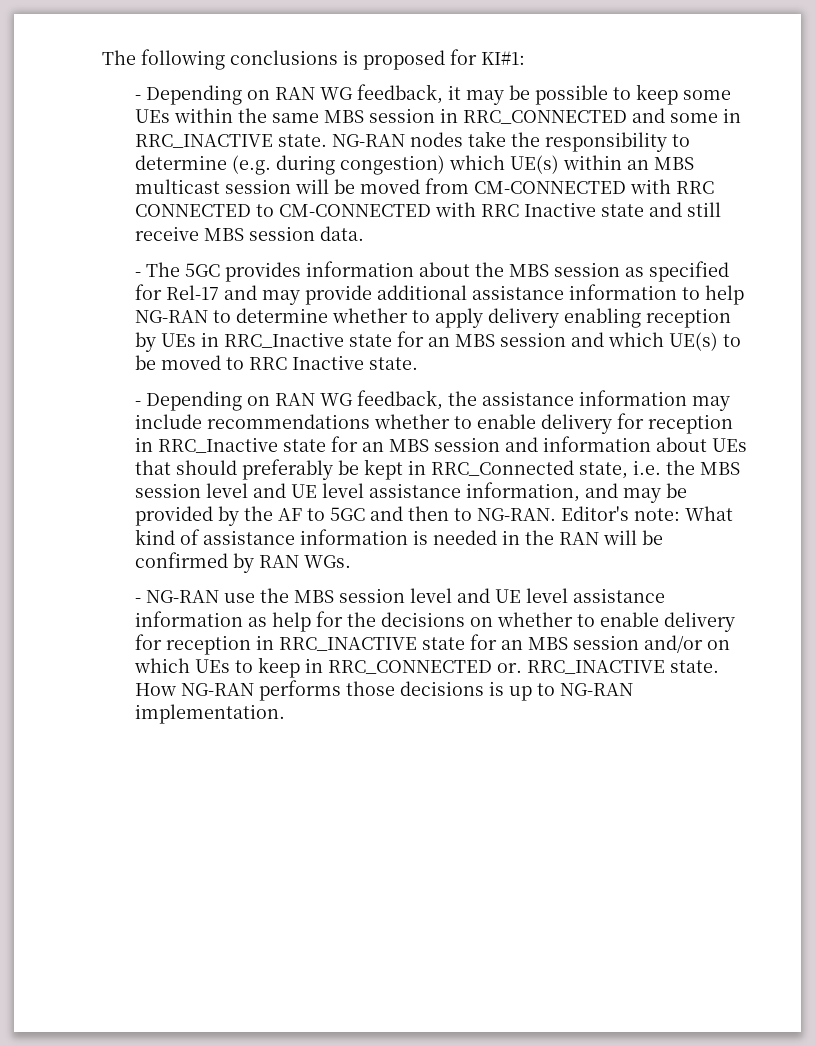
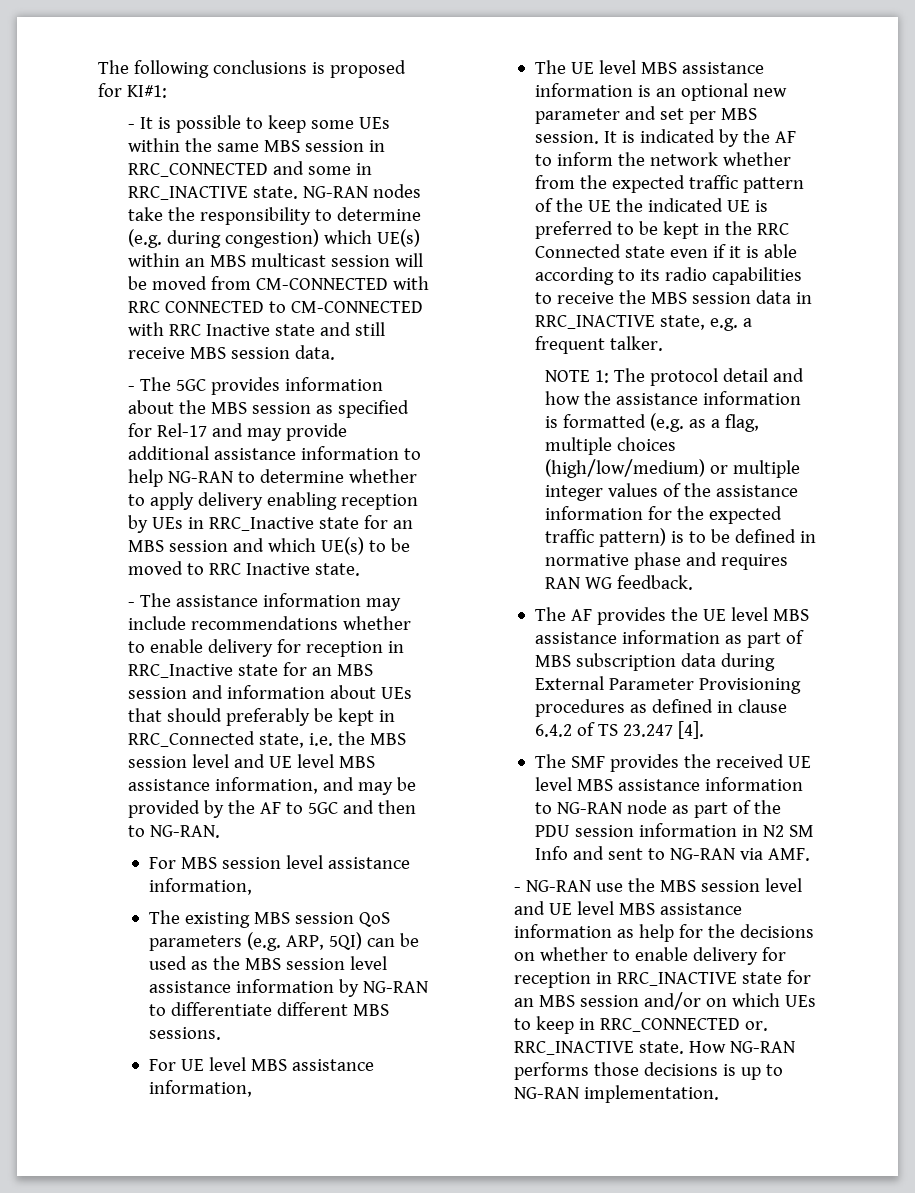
- - Depending on RAN WG feedback, it may be possible to keep some UEs within the same MBS session in RRC_CONNECTED and some in RRC_INACTIVE state.
+ - It is possible to keep some UEs within the same MBS session in RRC_CONNECTED and some in RRC_INACTIVE state.
- - Depending on RAN WG feedback, the assistance information may include recommendations whether to enable delivery for reception in RRC_Inactive state for an MBS session and information about UEs that should preferably be kept in RRC_Connected state, i.e. the MBS session level and UE level assistance information, and may be provided by the AF to 5GC and then to NG-RAN. Editor's note: What kind of assistance information is needed in the RAN will be confirmed by RAN WGs.
+ - The assistance information may include recommendations whether to enable delivery for reception in RRC_Inactive state for an MBS session and information about UEs that should preferably be kept in RRC_Connected state, i.e. the MBS session level and UE level MBS assistance information, and may be provided by the AF to 5GC and then to NG-RAN.
+ For MBS session level assistance information,
+ The existing MBS session QoS parameters (e.g. ARP, 5QI) can be used as the MBS session level assistance information by NG-RAN to differentiate different MBS sessions.
+ For UE level MBS assistance information,
+ The UE level MBS assistance information is an optional new parameter and set per MBS session. It is indicated by the AF to inform the network whether from the expected traffic pattern of the UE the indicated UE is preferred to be kept in the RRC Connected state even if it is able according to its radio capabilities to receive the MBS session data in RRC_INACTIVE state, e.g. a frequent talker.
+ NOTE 1: The protocol detail and how the assistance information is formatted (e.g. as a flag, multiple choices (high/low/medium) or multiple integer values of the assistance information for the expected traffic pattern) is to be defined in normative phase and requires RAN WG feedback.
+ The AF provides the UE level MBS assistance information as part of MBS subscription data during External Parameter Provisioning procedures as defined in clause 6.4.2 of TS 23.247 [4].
+ The SMF provides the received UE level MBS assistance information to NG-RAN node as part of the PDU session information in N2 SM Info and sent to NG-RAN via AMF.
- - NG-RAN use the MBS session level and UE level assistance information as help for the decisions on whether to enable delivery for reception in RRC_INACTIVE state for an MBS session and/or on which UEs to keep in RRC_CONNECTED or.
+ - NG-RAN use the MBS session level and UE level MBS assistance information as help for the decisions on whether to enable delivery for reception in RRC_INACTIVE state for an MBS session and/or on which UEs to keep in RRC_CONNECTED or.

